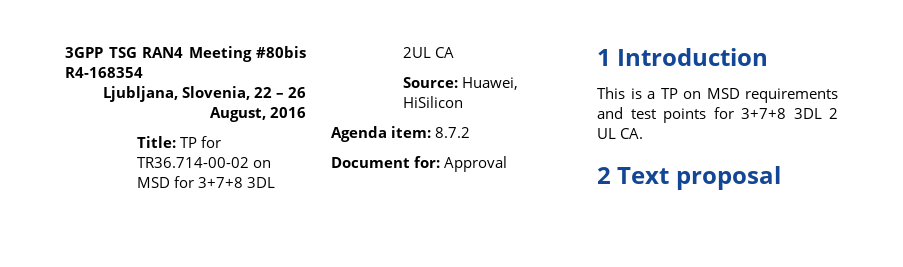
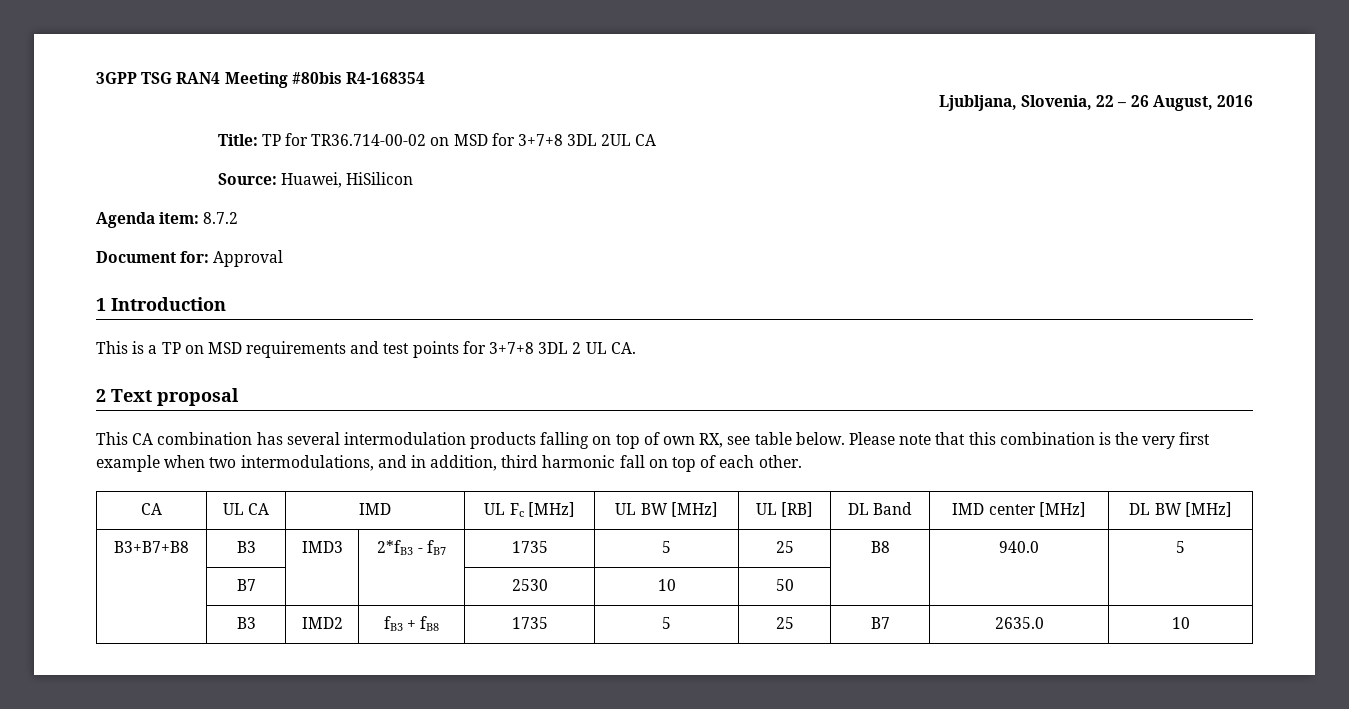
+ This CA combination has several intermodulation products falling on top of own RX, see table below. Please note that this combination is the very first example when two intermodulations, and in addition, third harmonic fall on top of each other.
+ CA | UL CA | IMD | UL Fc [MHz] | UL BW [MHz] | UL [RB] | DL Band | IMD center [MHz] | DL BW [MHz]
+ B3+B7+B8 | B3 | IMD3 | 2*fB3 - fB7 | 1735 | 5 | 25 | B8 | 940.0 | 5
+ | B7 | | | 2530 | 10 | 50 | | |
+ | B3 | IMD2 | fB3 + fB8 | 1735 | 5 | 25 | B7 | 2635.0 | 10

